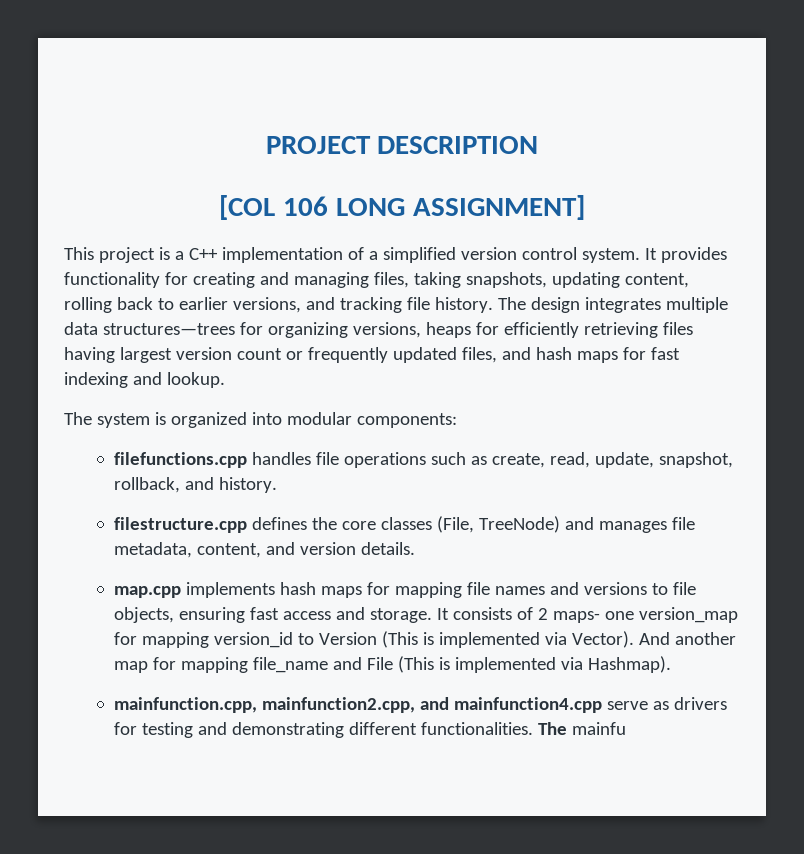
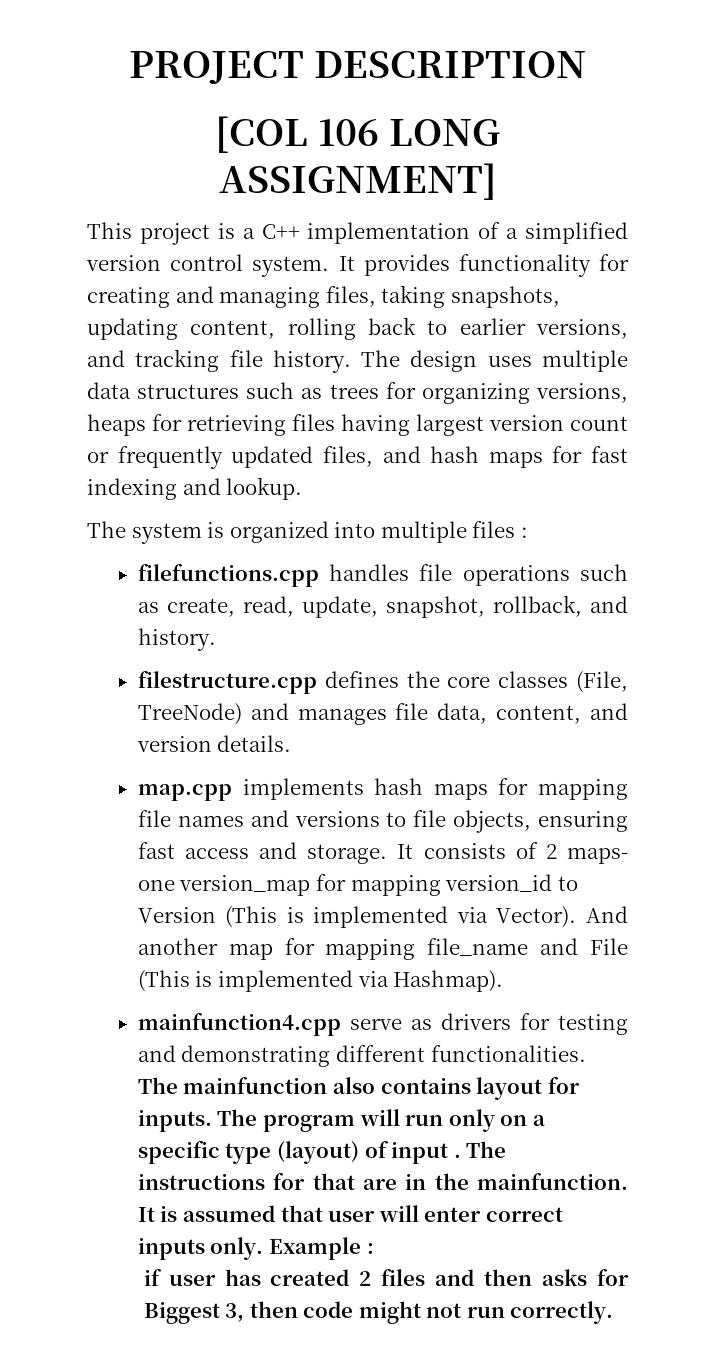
- The design integrates multiple data structures—trees for organizing versions, heaps for efficiently retrieving files having largest version count or frequently updated files, and hash maps for fast indexing and lookup.
+ The design uses multiple data structures such as trees for organizing versions, heaps for retrieving files having largest version count or frequently updated files, and hash maps for fast indexing and lookup.
- The system is organized into modular components:
+ The system is organized into multiple files :
- filestructure.cpp defines the core classes (File, TreeNode) and manages file metadata, content, and version details.
+ filestructure.cpp defines the core classes (File, TreeNode) and manages file data, content, and version details.
- mainfunction.cpp, mainfunction2.cpp, and mainfunction4.cpp serve as drivers for testing and demonstrating different functionalities.
+ mainfunction4.cpp serve as drivers for testing and demonstrating different functionalities.
- The mainfu
+ The mainfunction also contains layout for inputs. The program will run only on a specific type (layout) of input . The instructions for that are in the mainfunction. It is assumed that user will enter correct inputs only. Example :
+ if user has created 2 files and then asks for Biggest 3, then code might not run correctly.

